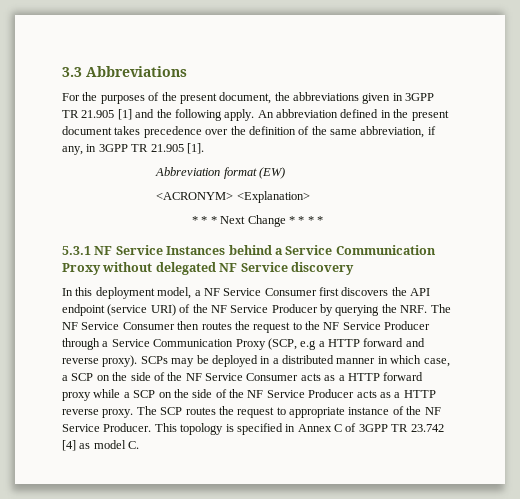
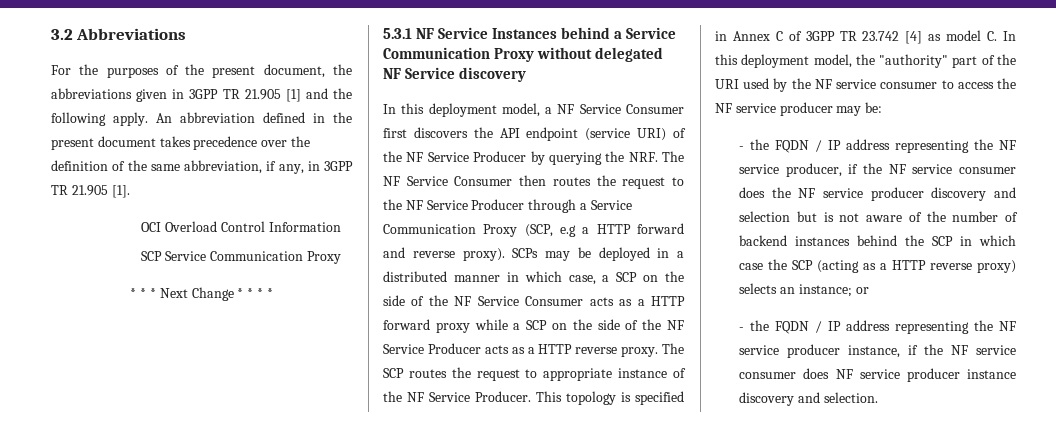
- 3.3 Abbreviations
+ 3.2 Abbreviations
- Abbreviation format (EW)
- <ACRONYM> <Explanation>
+ OCI Overload Control Information
+ SCP Service Communication Proxy
- This topology is specified in Annex C of 3GPP TR 23.742 [4] as model C.
+ This topology is specified in Annex C of 3GPP TR 23.742 [4] as model C. In this deployment model, the "authority" part of the URI used by the NF service consumer to access the NF service producer may be:
+ - the FQDN / IP address representing the NF service producer, if the NF service consumer does the NF service producer discovery and selection but is not aware of the number of backend instances behind the SCP in which case the SCP (acting as a HTTP reverse proxy) selects an instance; or
+ - the FQDN / IP address representing the NF service producer instance, if the NF service consumer does NF service producer instance discovery and selection.

